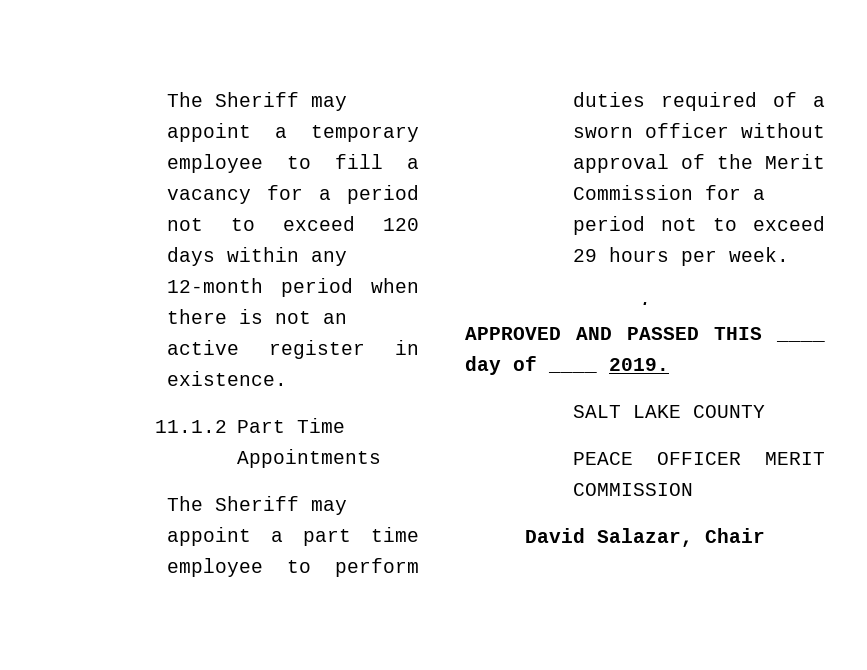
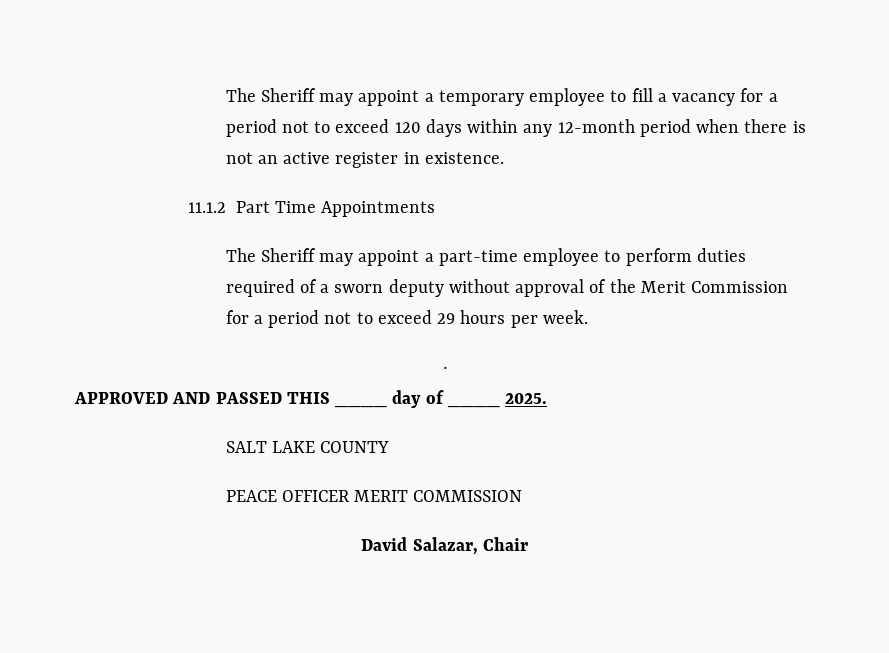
- The Sheriff may appoint a part time employee to perform duties required of a sworn officer without approval of the Merit Commission for a period not to exceed 29 hours per week.
+ The Sheriff may appoint a part-time employee to perform duties required of a sworn deputy without approval of the Merit Commission for a period not to exceed 29 hours per week.
- APPROVED AND PASSED THIS ____ day of ____ 2019.
+ APPROVED AND PASSED THIS ____ day of ____ 2025.

